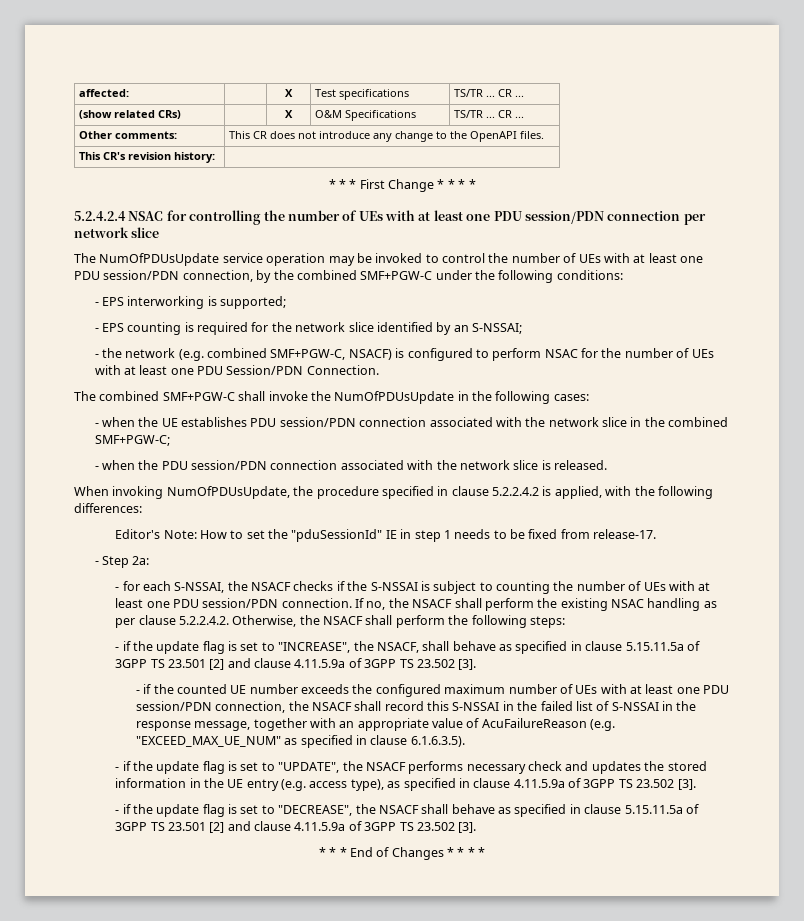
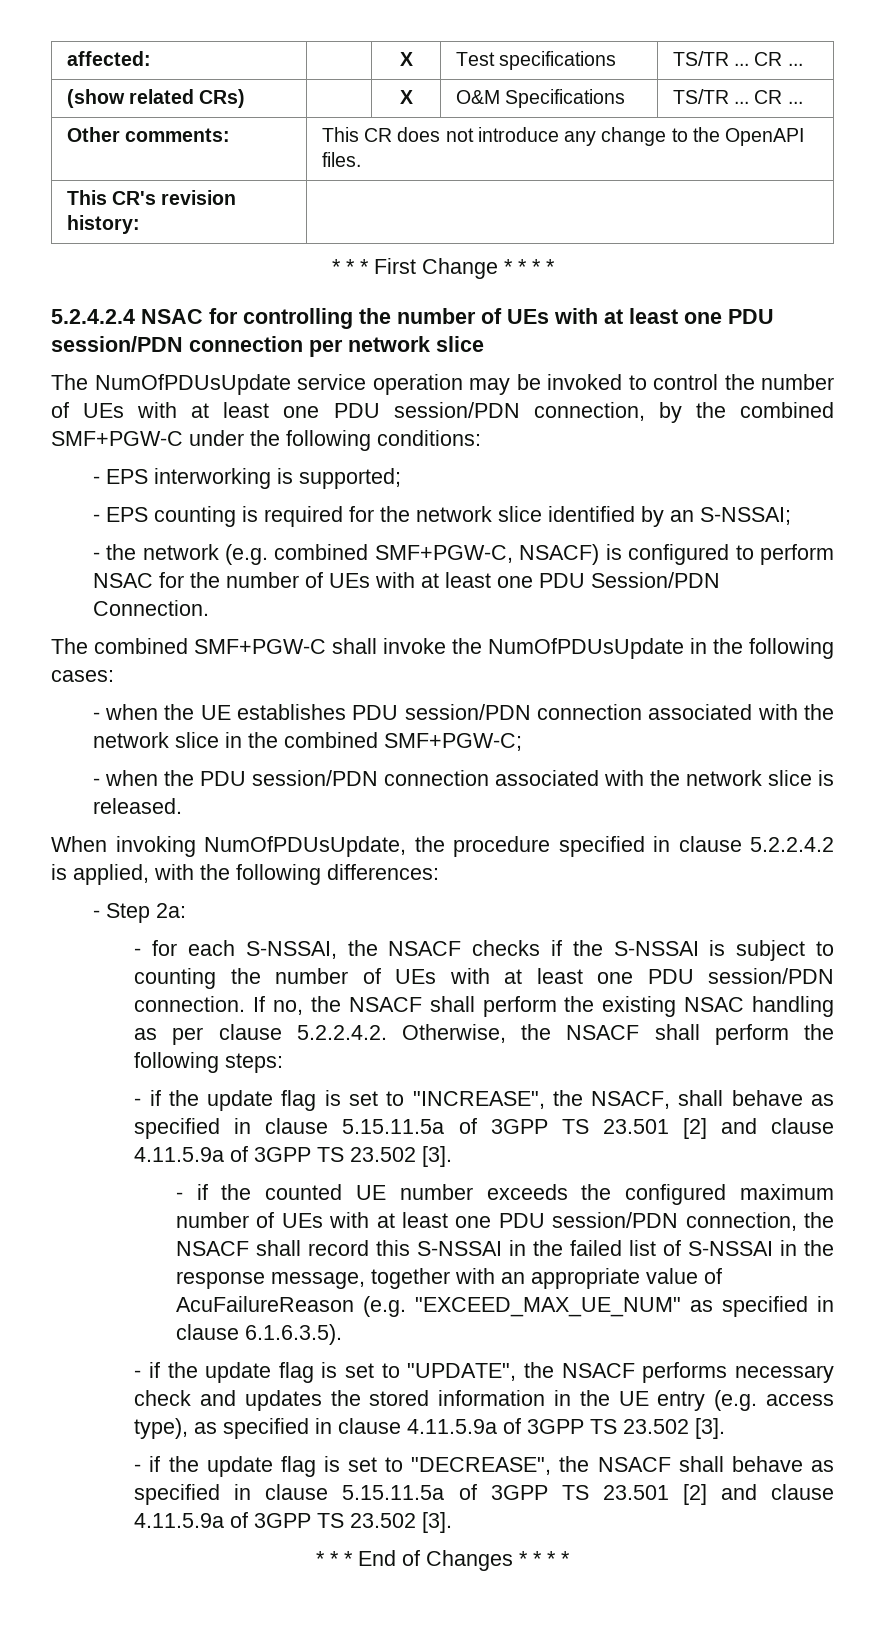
- Editor's Note: How to set the "pduSessionId" IE in step 1 needs to be fixed from release-17.

